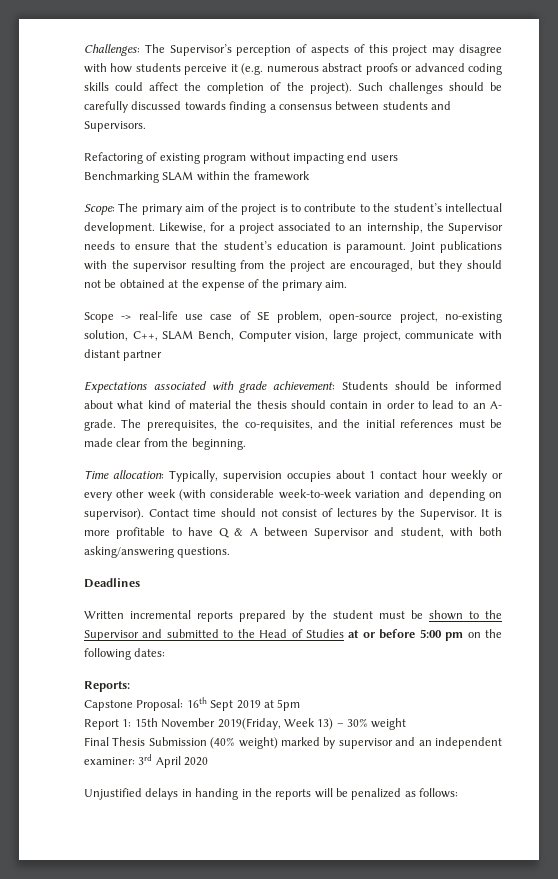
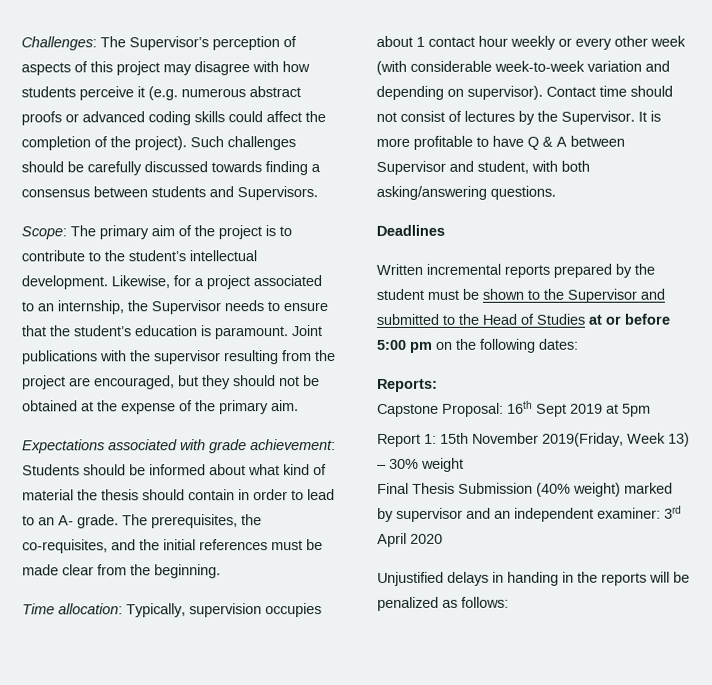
- Refactoring of existing program without impacting end users
- Benchmarking SLAM within the framework
- Scope -> real-life use case of SE problem, open-source project, no-existing solution, C++, SLAM Bench, Computer vision, large project, communicate with distant partner

